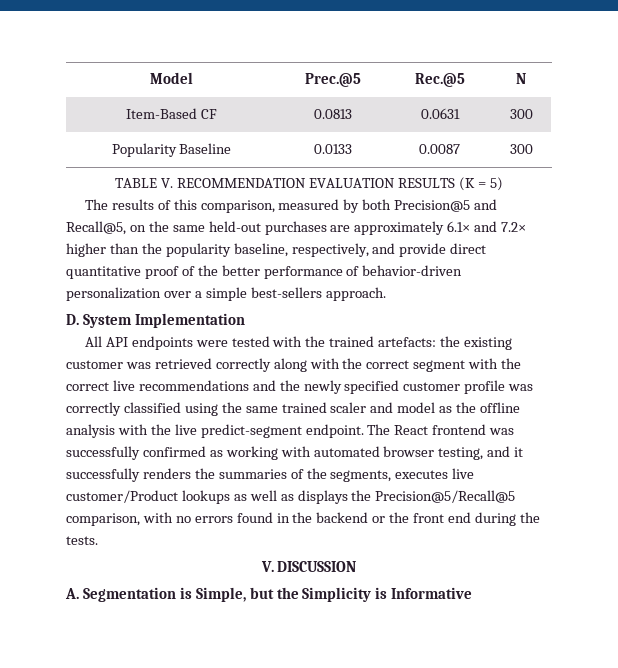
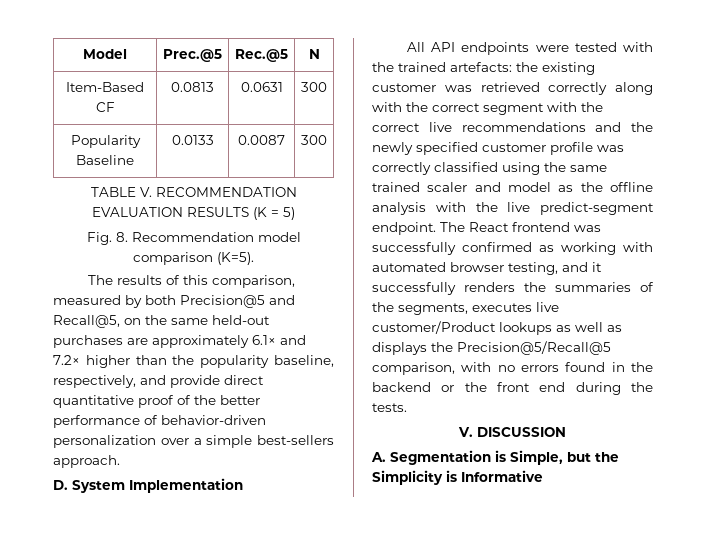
+ Fig. 8. Recommendation model comparison (K=5).

